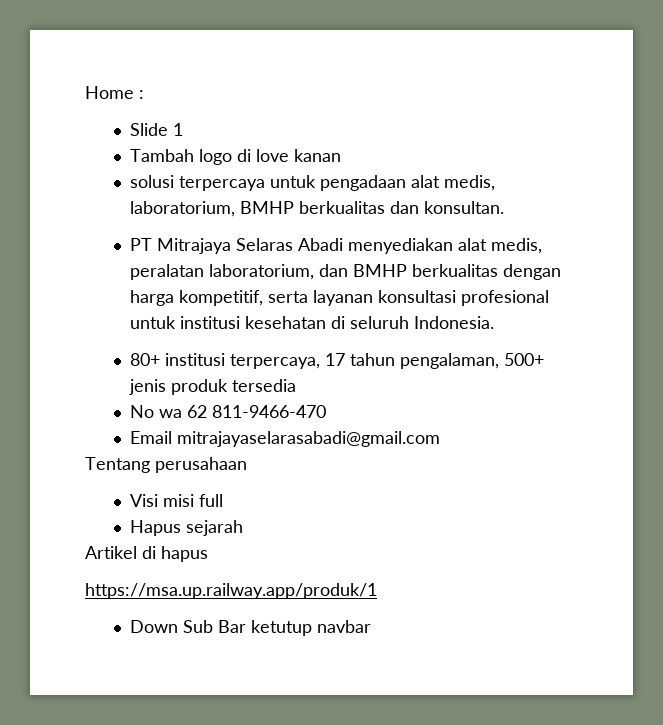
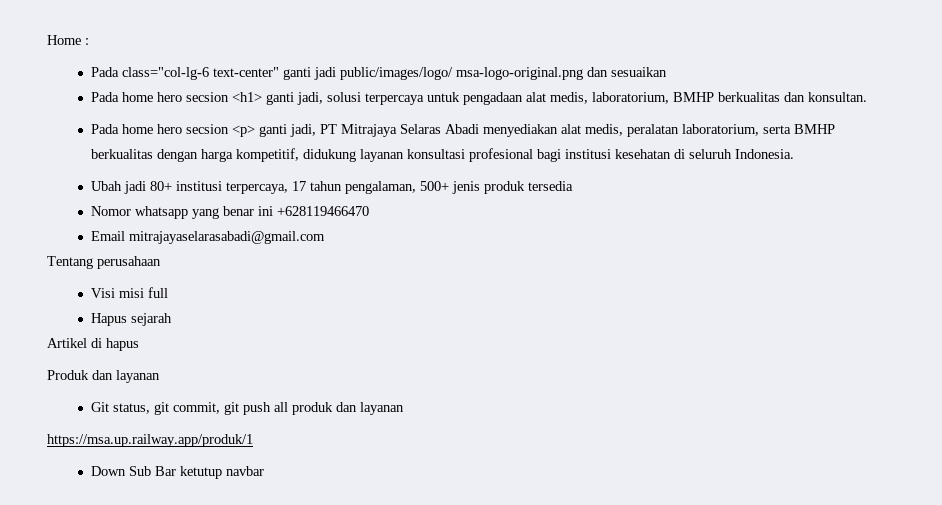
- Slide 1
- Tambah logo di love kanan
- solusi terpercaya untuk pengadaan alat medis, laboratorium, BMHP berkualitas dan konsultan.
+ Pada class="col-lg-6 text-center" ganti jadi public/images/logo/ msa-logo-original.png dan sesuaikan
+ Pada home hero secsion <h1> ganti jadi, solusi terpercaya untuk pengadaan alat medis, laboratorium, BMHP berkualitas dan konsultan.
- PT Mitrajaya Selaras Abadi menyediakan alat medis, peralatan laboratorium, dan BMHP berkualitas dengan harga kompetitif, serta layanan konsultasi profesional untuk institusi kesehatan di seluruh Indonesia.
+ Pada home hero secsion <p> ganti jadi, PT Mitrajaya Selaras Abadi menyediakan alat medis, peralatan laboratorium, serta BMHP berkualitas dengan harga kompetitif, didukung layanan konsultasi profesional bagi institusi kesehatan di seluruh Indonesia.
- 80+ institusi terpercaya, 17 tahun pengalaman, 500+ jenis produk tersedia
+ Ubah jadi 80+ institusi terpercaya, 17 tahun pengalaman, 500+ jenis produk tersedia
- No wa 62 811-9466-470
+ Nomor whatsapp yang benar ini +628119466470
+ Produk dan layanan
+ Git status, git commit, git push all produk dan layanan

